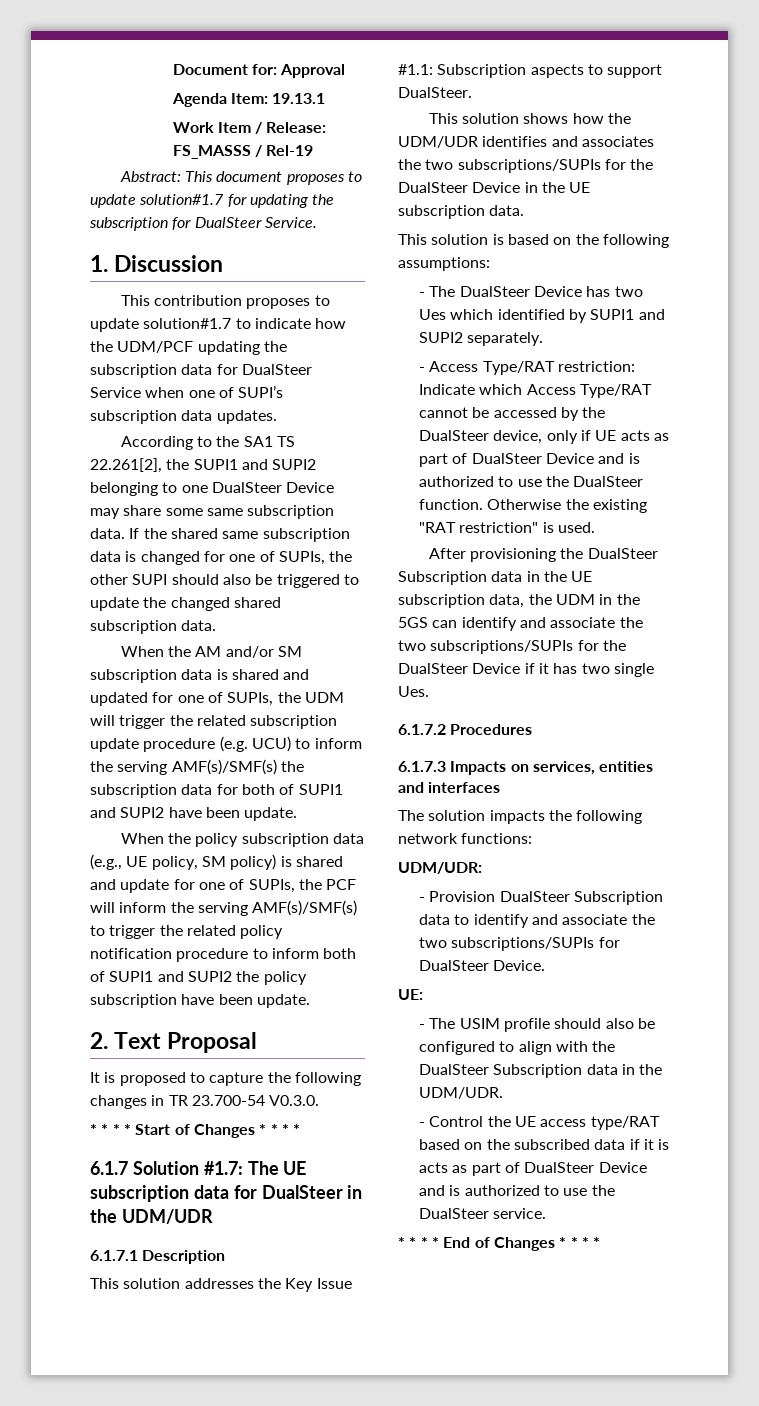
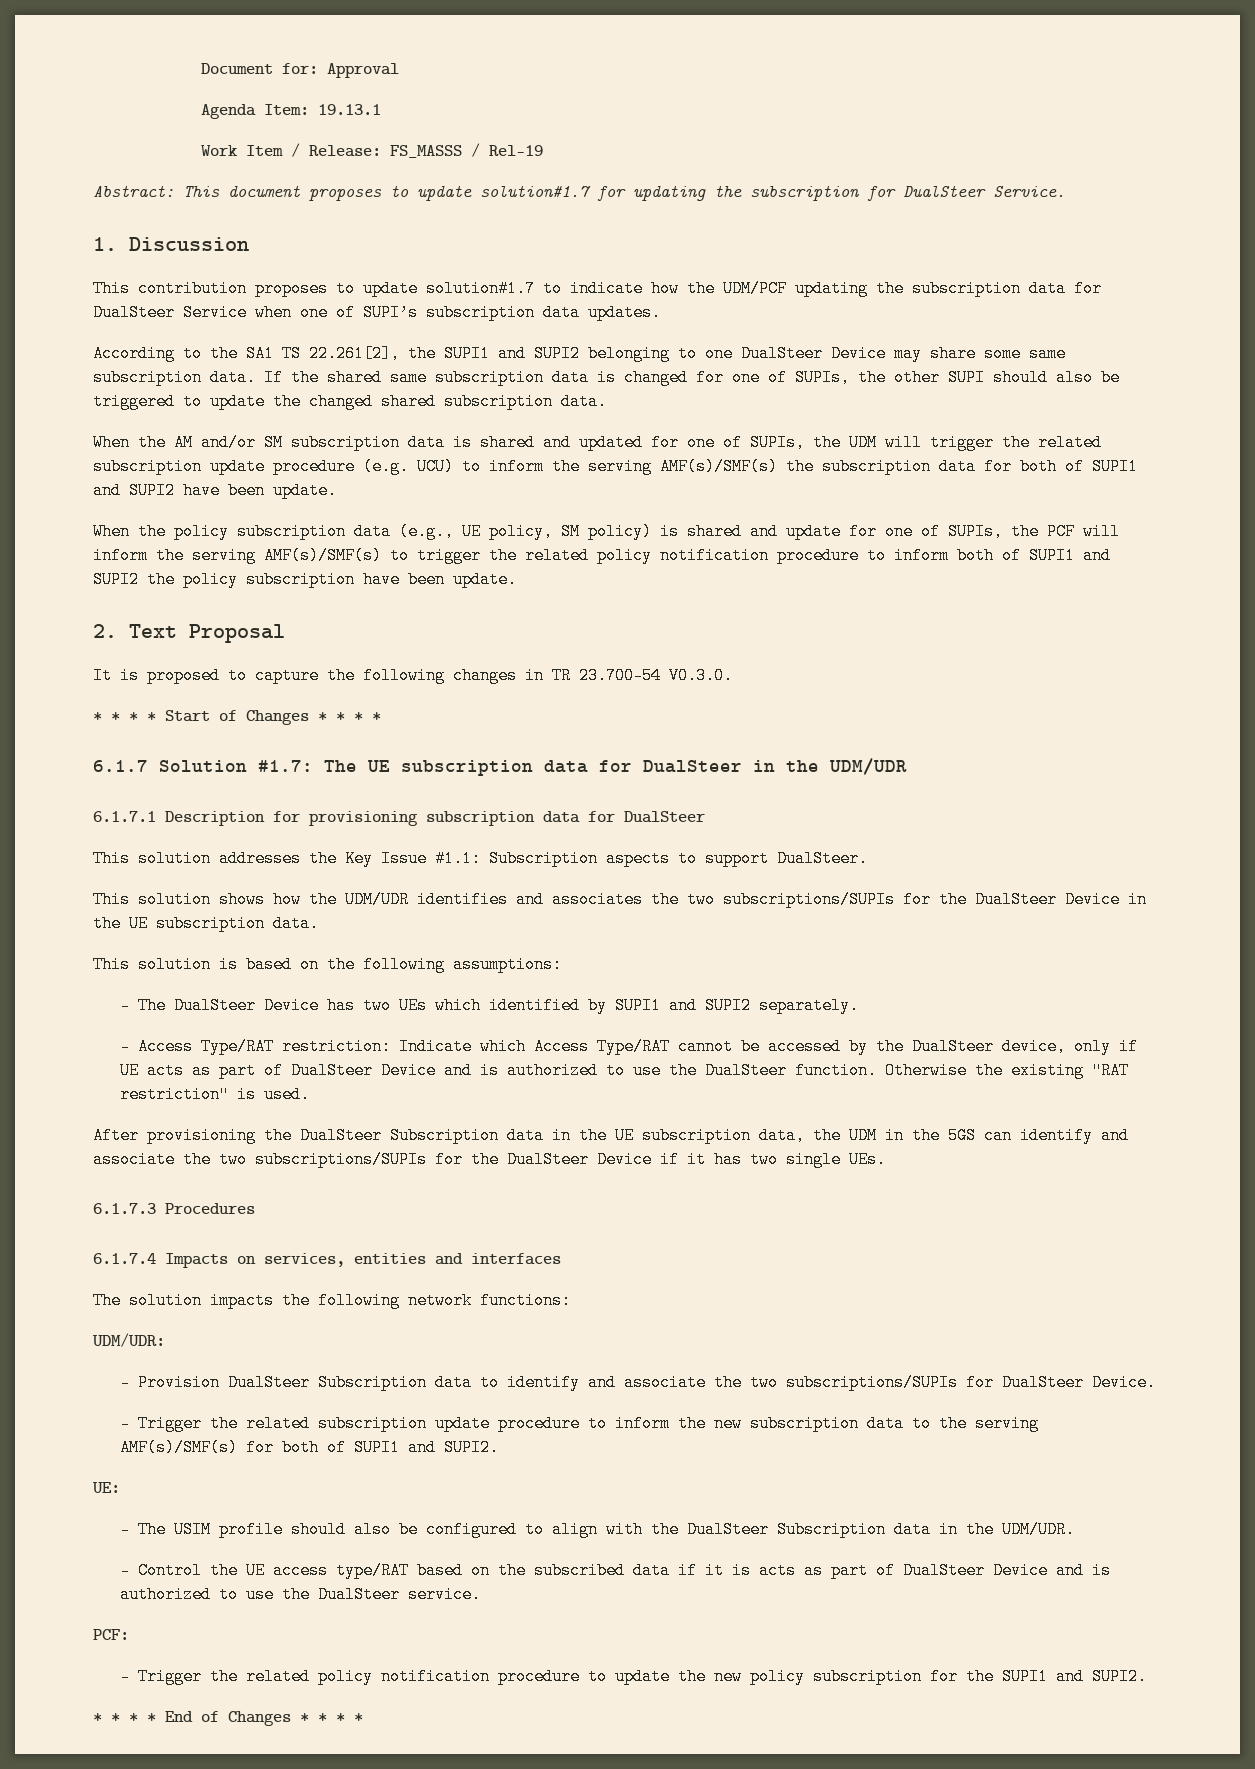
- 6.1.7.1 Description
+ 6.1.7.1 Description for provisioning subscription data for DualSteer
- - The DualSteer Device has two Ues which identified by SUPI1 and SUPI2 separately.
+ - The DualSteer Device has two UEs which identified by SUPI1 and SUPI2 separately.
- After provisioning the DualSteer Subscription data in the UE subscription data, the UDM in the 5GS can identify and associate the two subscriptions/SUPIs for the DualSteer Device if it has two single Ues.
- 6.1.7.2 Procedures
+ After provisioning the DualSteer Subscription data in the UE subscription data, the UDM in the 5GS can identify and associate the two subscriptions/SUPIs for the DualSteer Device if it has two single UEs.
+ 6.1.7.3 Procedures
- 6.1.7.3 Impacts on services, entities and interfaces
+ 6.1.7.4 Impacts on services, entities and interfaces
+ - Trigger the related subscription update procedure to inform the new subscription data to the serving AMF(s)/SMF(s) for both of SUPI1 and SUPI2.
+ PCF:
+ - Trigger the related policy notification procedure to update the new policy subscription for the SUPI1 and SUPI2.

